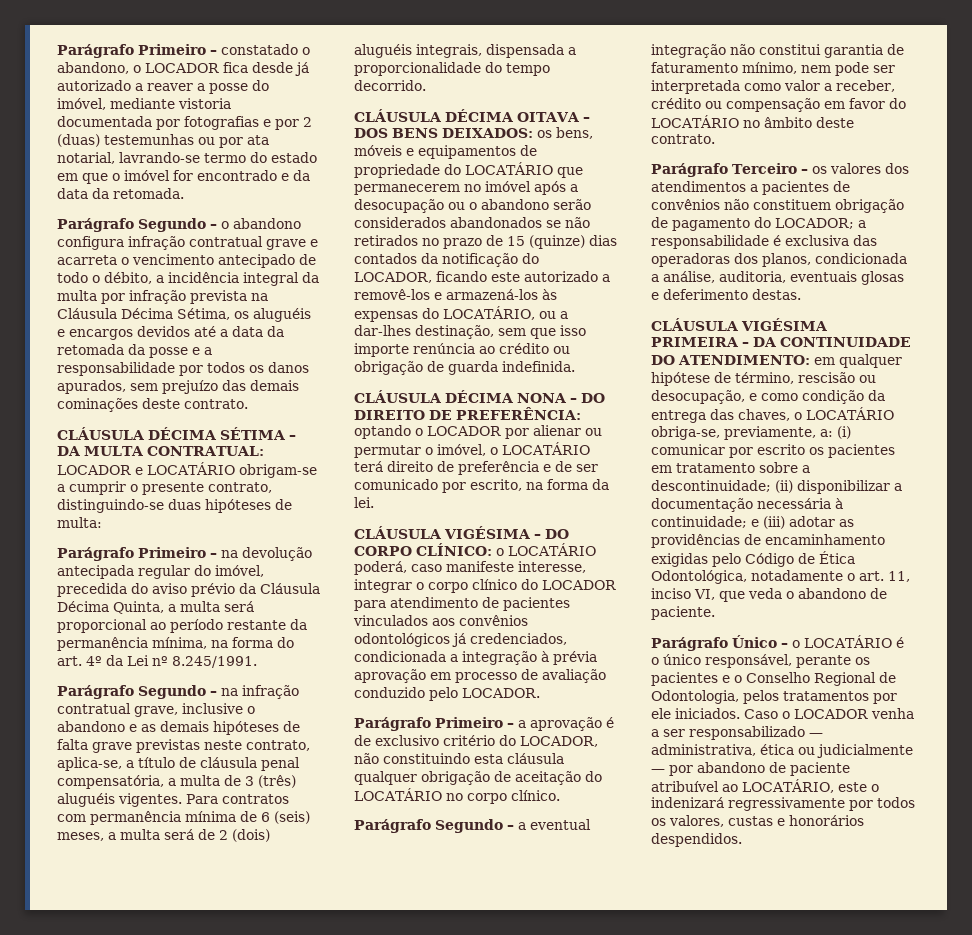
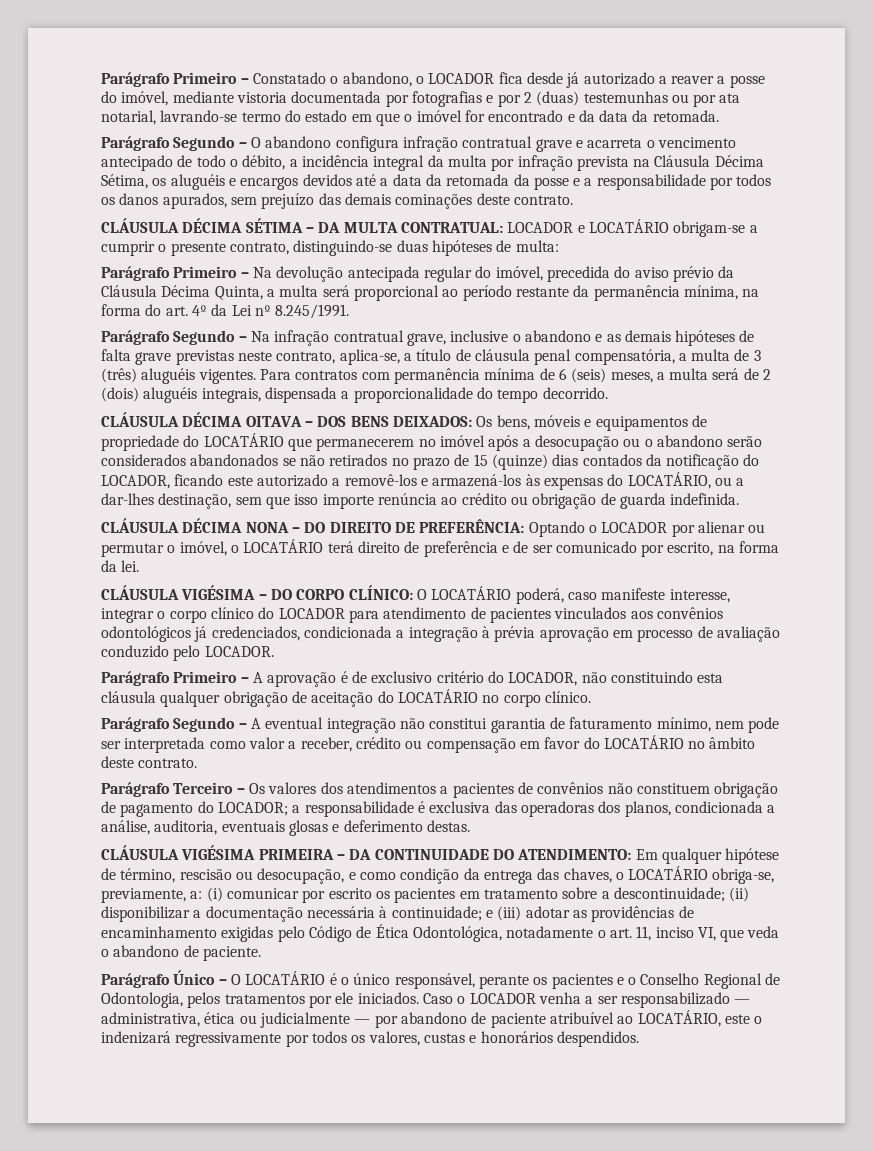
- Parágrafo Primeiro – constatado o abandono, o LOCADOR fica desde já autorizado a reaver a posse do imóvel, mediante vistoria documentada por fotografias e por 2 (duas) testemunhas ou por ata notarial, lavrando-se termo do estado em que o imóvel for encontrado e da data da retomada.
+ Parágrafo Primeiro – Constatado o abandono, o LOCADOR fica desde já autorizado a reaver a posse do imóvel, mediante vistoria documentada por fotografias e por 2 (duas) testemunhas ou por ata notarial, lavrando-se termo do estado em que o imóvel for encontrado e da data da retomada.
- Parágrafo Segundo – o abandono configura infração contratual grave e acarreta o vencimento antecipado de todo o débito, a incidência integral da multa por infração prevista na Cláusula Décima Sétima, os aluguéis e encargos devidos até a data da retomada da posse e a responsabilidade por todos os danos apurados, sem prejuízo das demais cominações deste contrato.
+ Parágrafo Segundo – O abandono configura infração contratual grave e acarreta o vencimento antecipado de todo o débito, a incidência integral da multa por infração prevista na Cláusula Décima Sétima, os aluguéis e encargos devidos até a data da retomada da posse e a responsabilidade por todos os danos apurados, sem prejuízo das demais cominações deste contrato.
- Parágrafo Primeiro – na devolução antecipada regular do imóvel, precedida do aviso prévio da Cláusula Décima Quinta, a multa será proporcional ao período restante da permanência mínima, na forma do art. 4º da Lei nº 8.245/1991.
+ Parágrafo Primeiro – Na devolução antecipada regular do imóvel, precedida do aviso prévio da Cláusula Décima Quinta, a multa será proporcional ao período restante da permanência mínima, na forma do art. 4º da Lei nº 8.245/1991.
- Parágrafo Segundo – na infração contratual grave, inclusive o abandono e as demais hipóteses de falta grave previstas neste contrato, aplica-se, a título de cláusula penal compensatória, a multa de 3 (três) aluguéis vigentes.
+ Parágrafo Segundo – Na infração contratual grave, inclusive o abandono e as demais hipóteses de falta grave previstas neste contrato, aplica-se, a título de cláusula penal compensatória, a multa de 3 (três) aluguéis vigentes.
- os bens, móveis e equipamentos de propriedade do LOCATÁRIO que permanecerem no imóvel após a desocupação ou o abandono serão considerados abandonados se não retirados no prazo de 15 (quinze) dias contados da notificação do LOCADOR, ficando este autorizado a removê-los e armazená-los às expensas do LOCATÁRIO, ou a dar-lhes destinação, sem que isso importe renúncia ao crédito ou obrigação de guarda indefinida.
+ Os bens, móveis e equipamentos de propriedade do LOCATÁRIO que permanecerem no imóvel após a desocupação ou o abandono serão considerados abandonados se não retirados no prazo de 15 (quinze) dias contados da notificação do LOCADOR, ficando este autorizado a removê-los e armazená-los às expensas do LOCATÁRIO, ou a dar-lhes destinação, sem que isso importe renúncia ao crédito ou obrigação de guarda indefinida.
- CLÁUSULA DÉCIMA NONA – DO DIREITO DE PREFERÊNCIA: optando o LOCADOR por alienar ou permutar o imóvel, o LOCATÁRIO terá direito de preferência e de ser comunicado por escrito, na forma da lei.
+ CLÁUSULA DÉCIMA NONA – DO DIREITO DE PREFERÊNCIA: Optando o LOCADOR por alienar ou permutar o imóvel, o LOCATÁRIO terá direito de preferência e de ser comunicado por escrito, na forma da lei.
- CLÁUSULA VIGÉSIMA – DO CORPO CLÍNICO: o LOCATÁRIO poderá, caso manifeste interesse, integrar o corpo clínico do LOCADOR para atendimento de pacientes vinculados aos convênios odontológicos já credenciados, condicionada a integração à prévia aprovação em processo de avaliação conduzido pelo LOCADOR.
+ CLÁUSULA VIGÉSIMA – DO CORPO CLÍNICO: O LOCATÁRIO poderá, caso manifeste interesse, integrar o corpo clínico do LOCADOR para atendimento de pacientes vinculados aos convênios odontológicos já credenciados, condicionada a integração à prévia aprovação em processo de avaliação conduzido pelo LOCADOR.
- Parágrafo Primeiro – a aprovação é de exclusivo critério do LOCADOR, não constituindo esta cláusula qualquer obrigação de aceitação do LOCATÁRIO no corpo clínico.
+ Parágrafo Primeiro – A aprovação é de exclusivo critério do LOCADOR, não constituindo esta cláusula qualquer obrigação de aceitação do LOCATÁRIO no corpo clínico.
- Parágrafo Segundo – a eventual integração não constitui garantia de faturamento mínimo, nem pode ser interpretada como valor a receber, crédito ou compensação em favor do LOCATÁRIO no âmbito deste contrato.
+ Parágrafo Segundo – A eventual integração não constitui garantia de faturamento mínimo, nem pode ser interpretada como valor a receber, crédito ou compensação em favor do LOCATÁRIO no âmbito deste contrato.
- Parágrafo Terceiro – os valores dos atendimentos a pacientes de convênios não constituem obrigação de pagamento do LOCADOR; a responsabilidade é exclusiva das operadoras dos planos, condicionada a análise, auditoria, eventuais glosas e deferimento destas.
+ Parágrafo Terceiro – Os valores dos atendimentos a pacientes de convênios não constituem obrigação de pagamento do LOCADOR; a responsabilidade é exclusiva das operadoras dos planos, condicionada a análise, auditoria, eventuais glosas e deferimento destas.
- em qualquer hipótese de término, rescisão ou desocupação, e como condição da entrega das chaves, o LOCATÁRIO obriga-se, previamente, a:
+ Em qualquer hipótese de término, rescisão ou desocupação, e como condição da entrega das chaves, o LOCATÁRIO obriga-se, previamente, a:
- Parágrafo Único – o LOCATÁRIO é o único responsável, perante os pacientes e o Conselho Regional de Odontologia, pelos tratamentos por ele iniciados.
+ Parágrafo Único – O LOCATÁRIO é o único responsável, perante os pacientes e o Conselho Regional de Odontologia, pelos tratamentos por ele iniciados.

